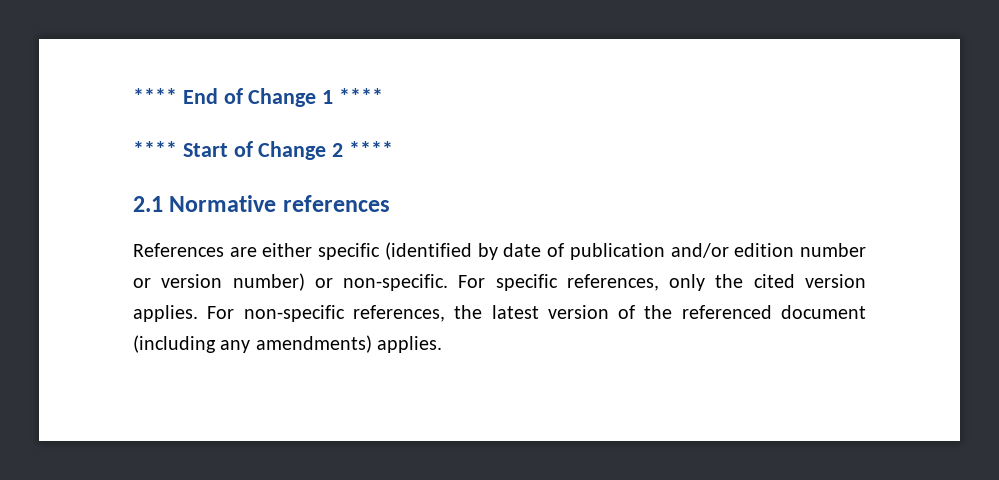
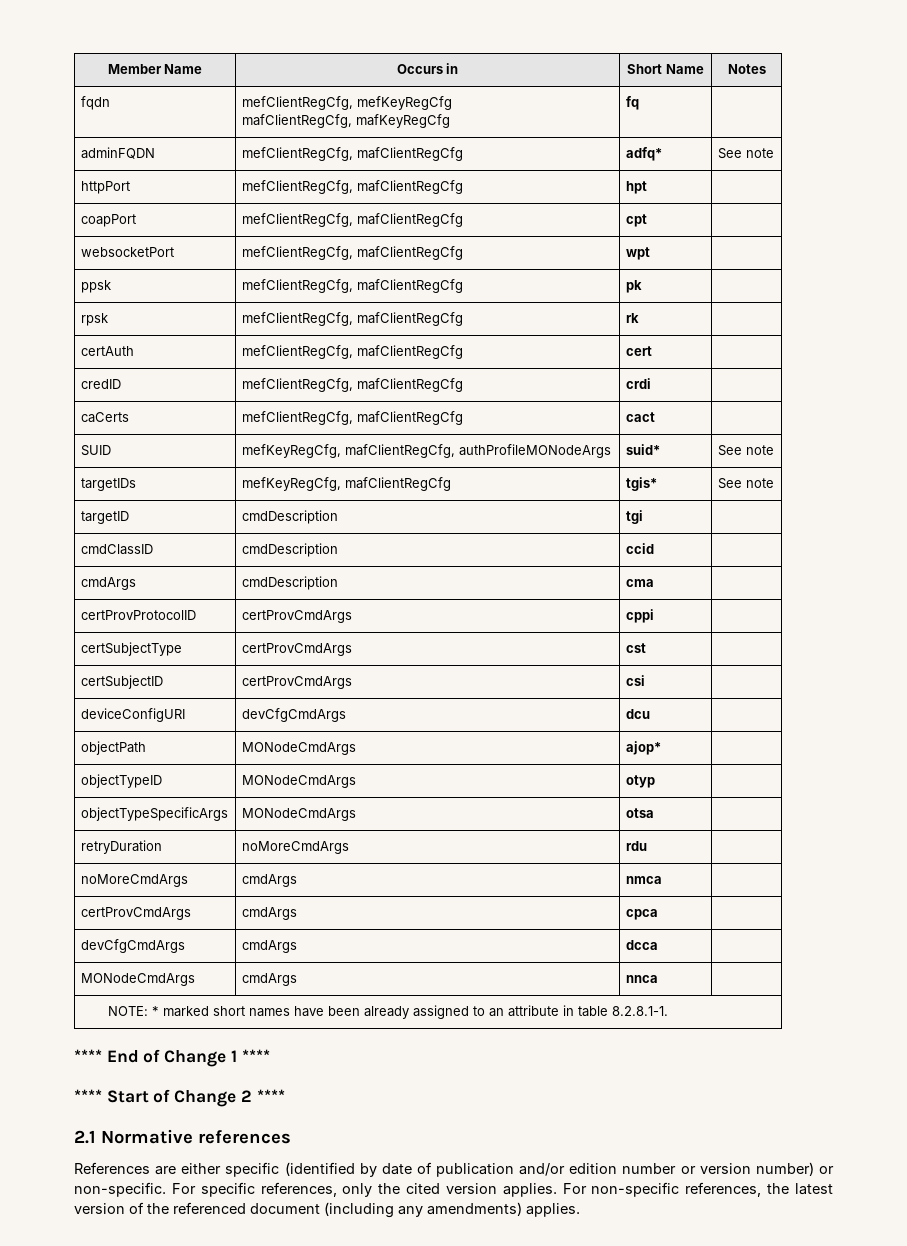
+ Member Name | Occurs in | Short Name | Notes
+ fqdn | mefClientRegCfg, mefKeyRegCfg
+ mafClientRegCfg, mafKeyRegCfg | fq |
+ adminFQDN | mefClientRegCfg, mafClientRegCfg | adfq* | See note
+ httpPort | mefClientRegCfg, mafClientRegCfg | hpt |
+ coapPort | mefClientRegCfg, mafClientRegCfg | cpt |
+ websocketPort | mefClientRegCfg, mafClientRegCfg | wpt |
+ ppsk | mefClientRegCfg, mafClientRegCfg | pk |
+ rpsk | mefClientRegCfg, mafClientRegCfg | rk |
+ certAuth | mefClientRegCfg, mafClientRegCfg | cert |
+ credID | mefClientRegCfg, mafClientRegCfg | crdi |
+ caCerts | mefClientRegCfg, mafClientRegCfg | cact |
+ SUID | mefKeyRegCfg, mafClientRegCfg, authProfileMONodeArgs | suid* | See note
+ targetIDs | mefKeyRegCfg, mafClientRegCfg | tgis* | See note
+ targetID | cmdDescription | tgi |
+ cmdClassID | cmdDescription | ccid |
+ cmdArgs | cmdDescription | cma |
+ certProvProtocolID | certProvCmdArgs | cppi |
+ certSubjectType | certProvCmdArgs | cst |
+ certSubjectID | certProvCmdArgs | csi |
+ deviceConfigURI | devCfgCmdArgs | dcu |
+ objectPath | MONodeCmdArgs | ajop* |
+ objectTypeID | MONodeCmdArgs | otyp |
+ objectTypeSpecificArgs | MONodeCmdArgs | otsa |
+ retryDuration | noMoreCmdArgs | rdu |
+ noMoreCmdArgs | cmdArgs | nmca |
+ certProvCmdArgs | cmdArgs | cpca |
+ devCfgCmdArgs | cmdArgs | dcca |
+ MONodeCmdArgs | cmdArgs | nnca |
+ NOTE: * marked short names have been already assigned to an attribute in table 8.2.8.1-1.

